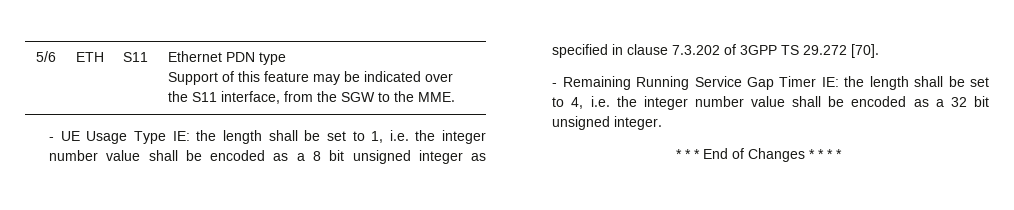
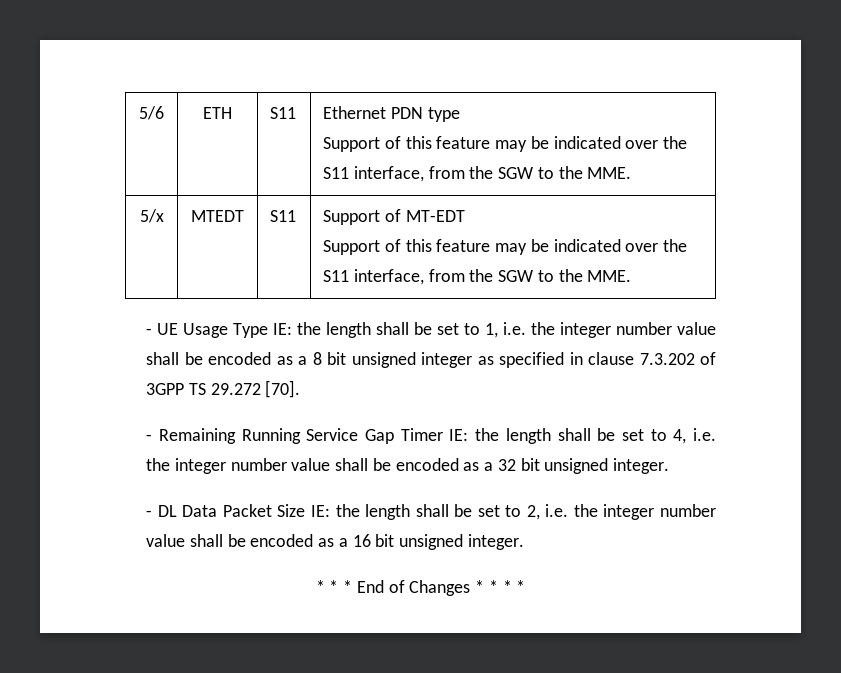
+ 5/x | MTEDT | S11 | Support of MT-EDT
+ Support of this feature may be indicated over the S11 interface, from the SGW to the MME.
+ - DL Data Packet Size IE: the length shall be set to 2, i.e. the integer number value shall be encoded as a 16 bit unsigned integer.

